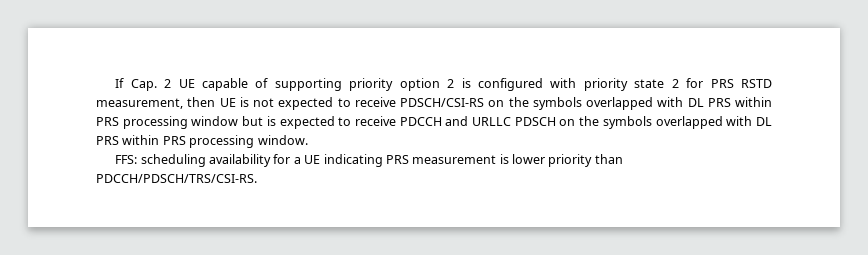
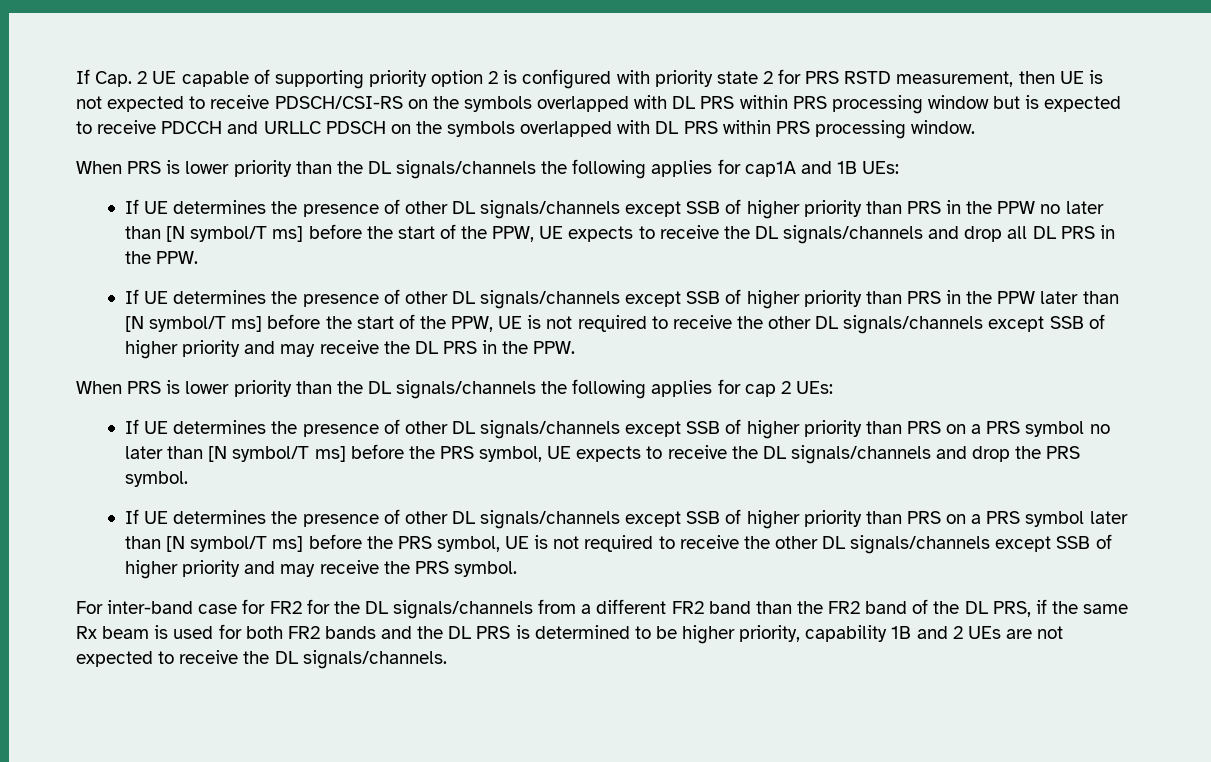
- FFS: scheduling availability for a UE indicating PRS measurement is lower priority than PDCCH/PDSCH/TRS/CSI-RS.
+ When PRS is lower priority than the DL signals/channels the following applies for cap1A and 1B UEs:
+ If UE determines the presence of other DL signals/channels except SSB of higher priority than PRS in the PPW no later than [N symbol/T ms] before the start of the PPW, UE expects to receive the DL signals/channels and drop all DL PRS in the PPW.
+ If UE determines the presence of other DL signals/channels except SSB of higher priority than PRS in the PPW later than [N symbol/T ms] before the start of the PPW, UE is not required to receive the other DL signals/channels except SSB of higher priority and may receive the DL PRS in the PPW.
+ When PRS is lower priority than the DL signals/channels the following applies for cap 2 UEs:
+ If UE determines the presence of other DL signals/channels except SSB of higher priority than PRS on a PRS symbol no later than [N symbol/T ms] before the PRS symbol, UE expects to receive the DL signals/channels and drop the PRS symbol.
+ If UE determines the presence of other DL signals/channels except SSB of higher priority than PRS on a PRS symbol later than [N symbol/T ms] before the PRS symbol, UE is not required to receive the other DL signals/channels except SSB of higher priority and may receive the PRS symbol.
+ For inter-band case for FR2 for the DL signals/channels from a different FR2 band than the FR2 band of the DL PRS, if the same Rx beam is used for both FR2 bands and the DL PRS is determined to be higher priority, capability 1B and 2 UEs are not expected to receive the DL signals/channels.

